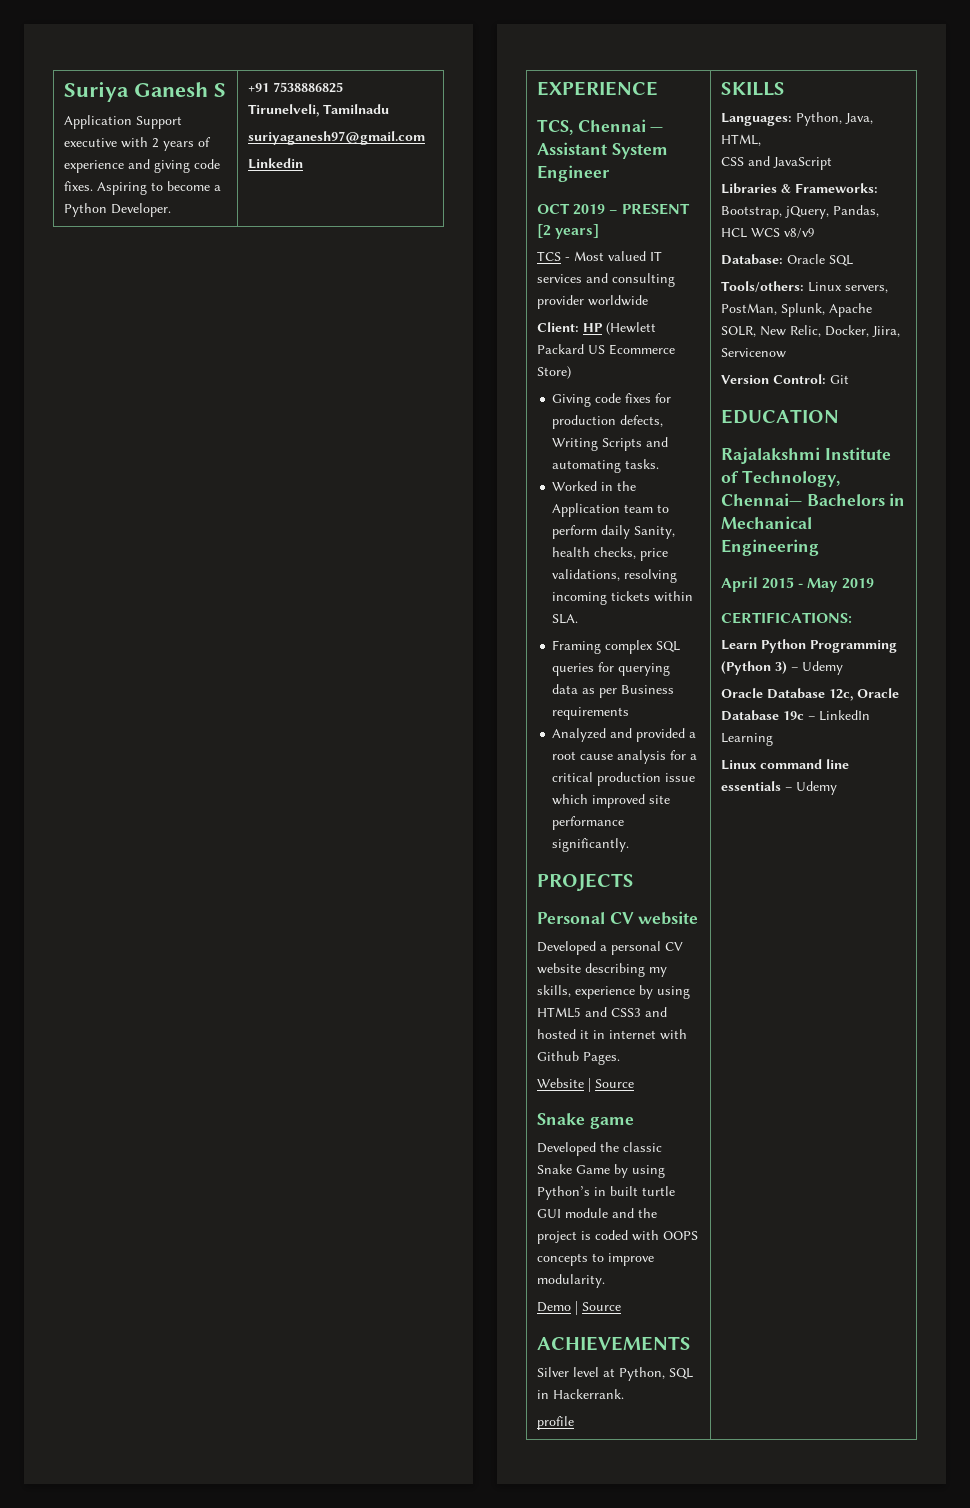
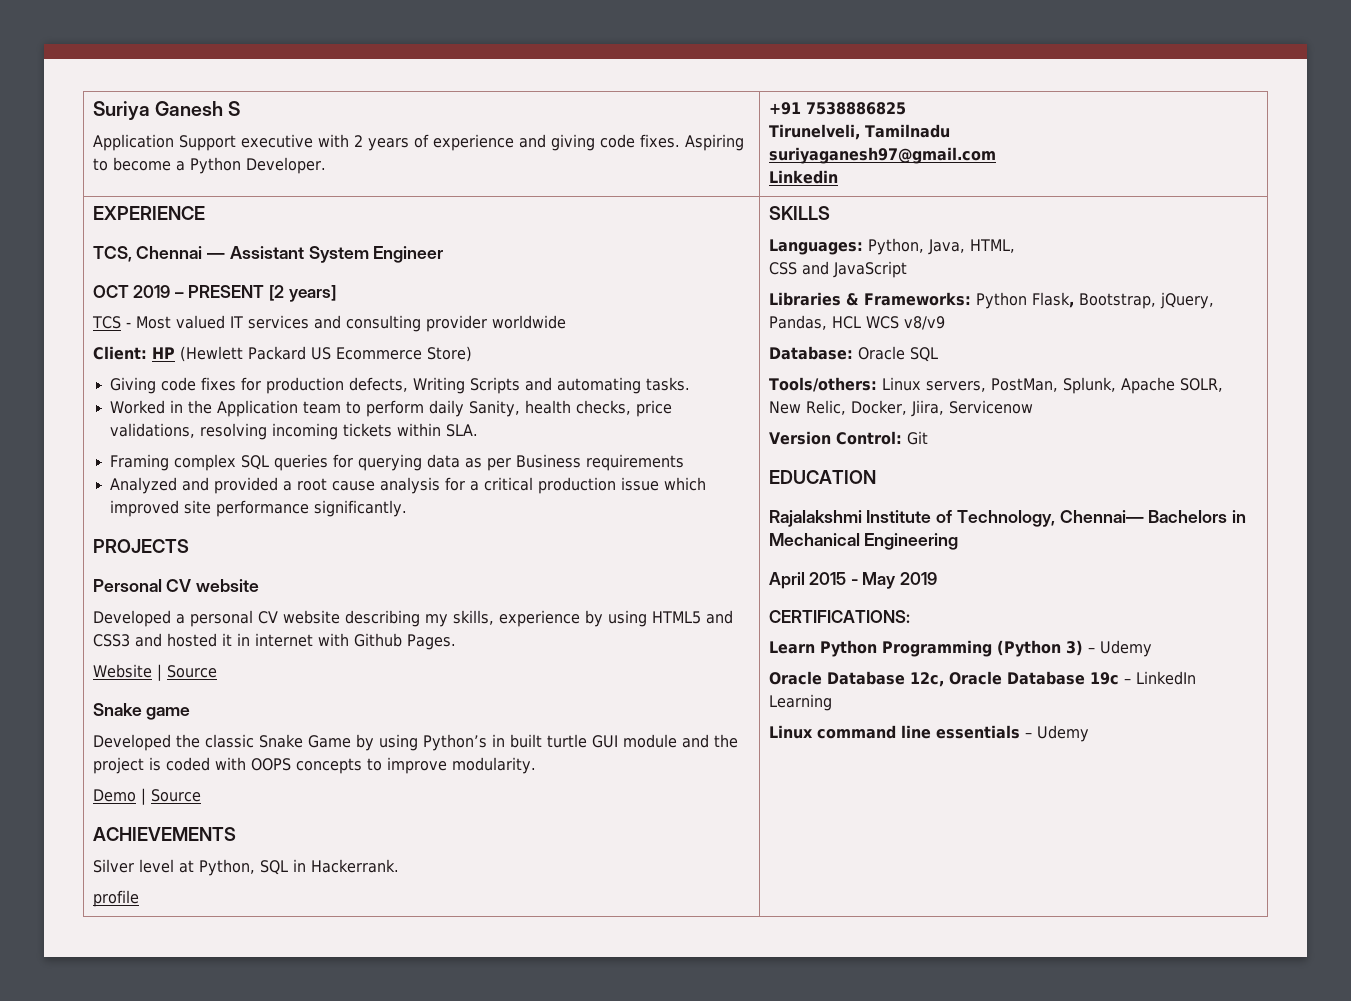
- Libraries & Frameworks: Bootstrap, jQuery, Pandas, HCL WCS v8/v9
+ Libraries & Frameworks: Python Flask, Bootstrap, jQuery, Pandas, HCL WCS v8/v9

